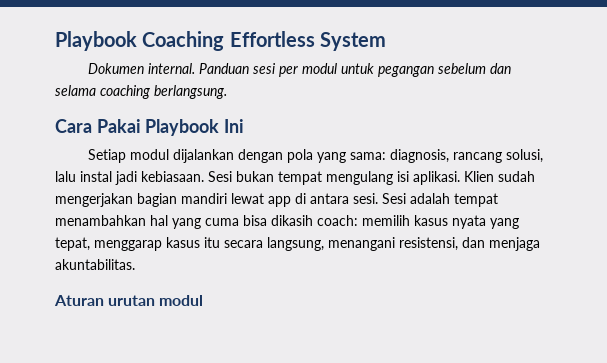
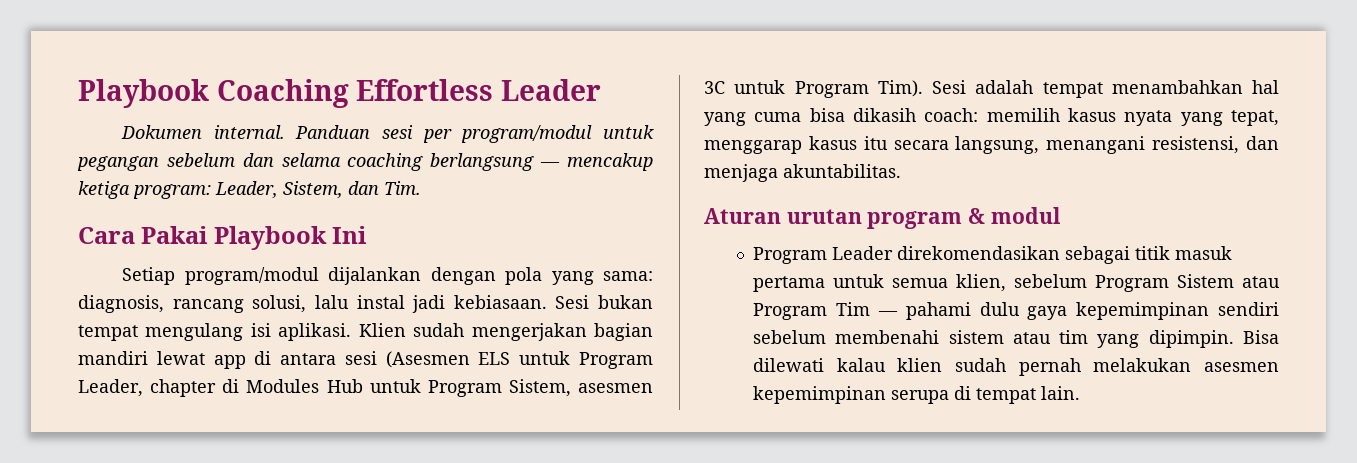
- Playbook Coaching Effortless System
+ Playbook Coaching Effortless Leader
- Panduan sesi per modul untuk pegangan sebelum dan selama coaching berlangsung.
+ Panduan sesi per program/modul untuk pegangan sebelum dan selama coaching berlangsung — mencakup ketiga program: Leader, Sistem, dan Tim.
- Setiap modul dijalankan dengan pola yang sama: diagnosis, rancang solusi, lalu instal jadi kebiasaan.
+ Setiap program/modul dijalankan dengan pola yang sama: diagnosis, rancang solusi, lalu instal jadi kebiasaan.
- Klien sudah mengerjakan bagian mandiri lewat app di antara sesi.
+ Klien sudah mengerjakan bagian mandiri lewat app di antara sesi (Asesmen ELS untuk Program Leader, chapter di Modules Hub untuk Program Sistem, asesmen 3C untuk Program Tim).
- Aturan urutan modul
+ Aturan urutan program & modul
+ Program Leader direkomendasikan sebagai titik masuk pertama untuk semua klien, sebelum Program Sistem atau Program Tim — pahami dulu gaya kepemimpinan sendiri sebelum membenahi sistem atau tim yang dipimpin. Bisa dilewati kalau klien sudah pernah melakukan asesmen kepemimpinan serupa di tempat lain.

